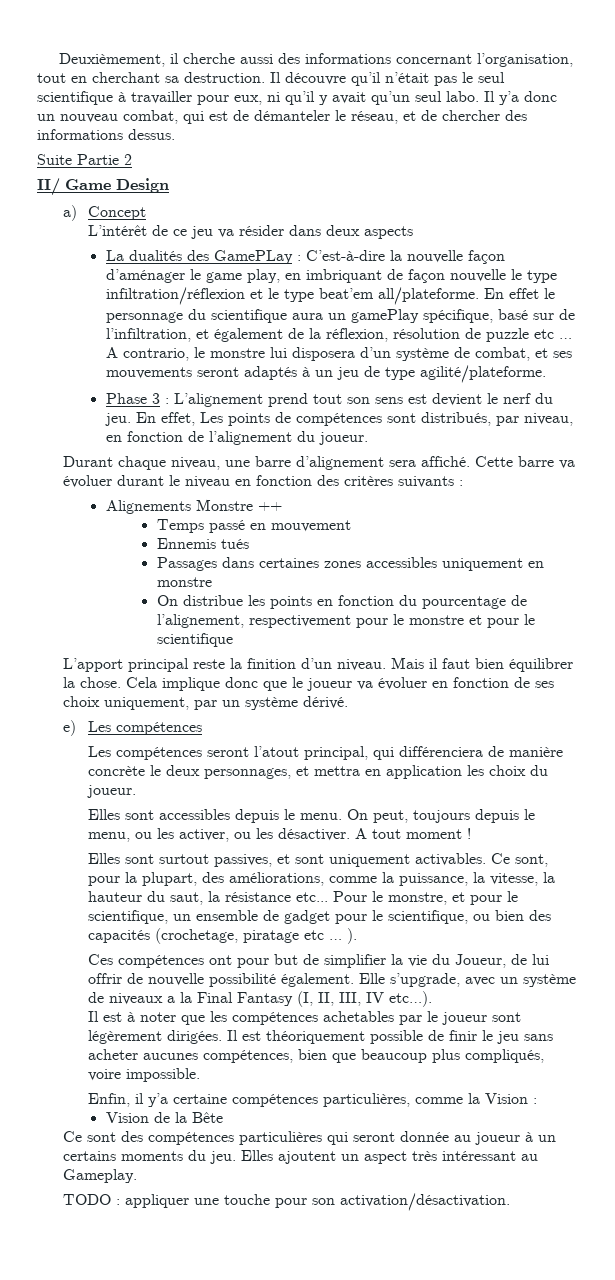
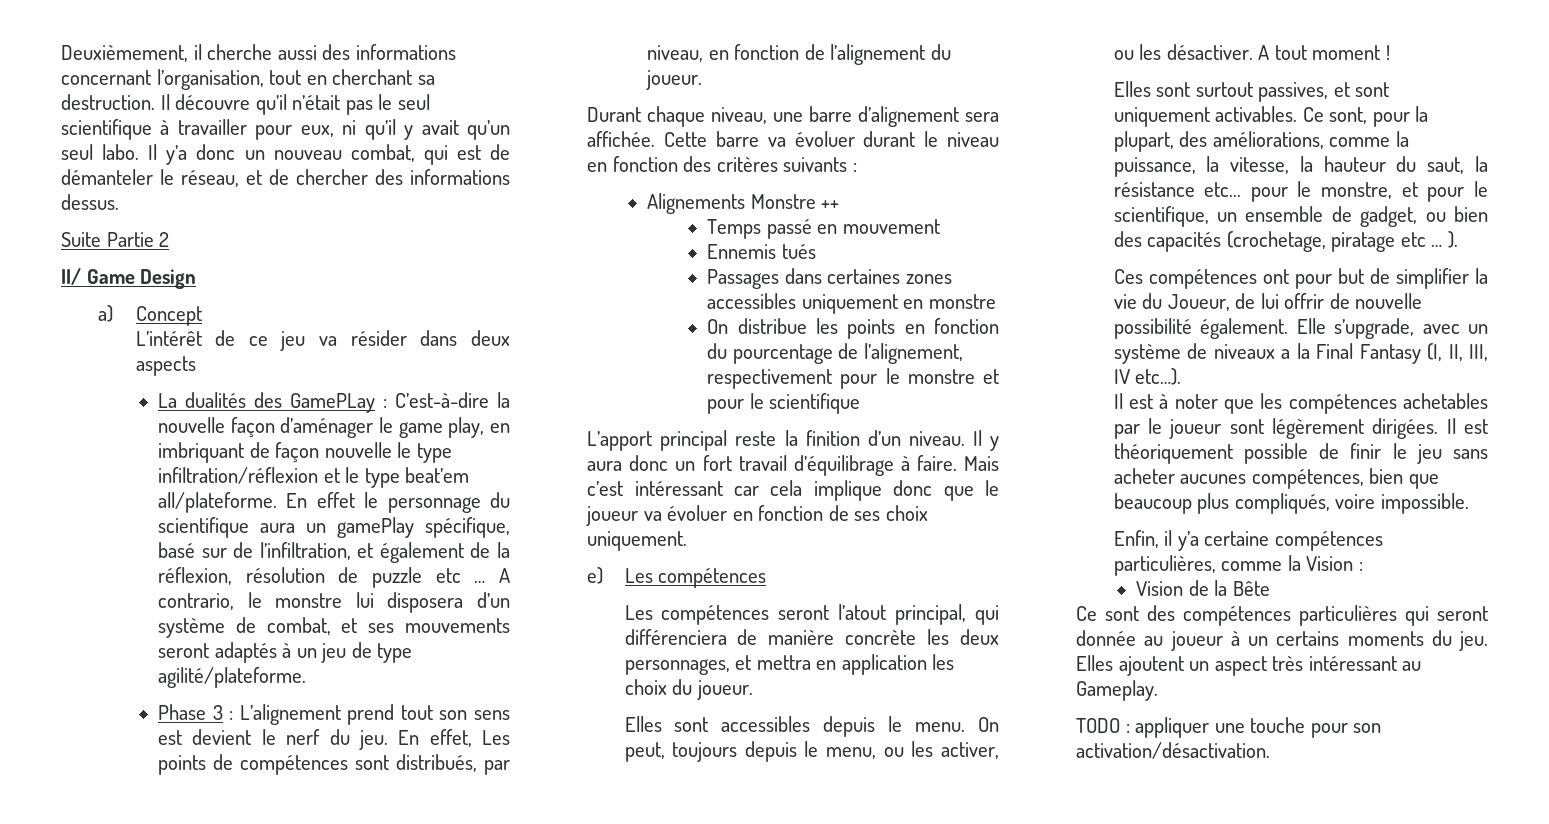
- Durant chaque niveau, une barre d’alignement sera affiché.
+ Durant chaque niveau, une barre d’alignement sera affichée.
- Mais il faut bien équilibrer la chose. Cela implique donc que le joueur va évoluer en fonction de ses choix uniquement, par un système dérivé.
+ Il y aura donc un fort travail d’équilibrage à faire. Mais c’est intéressant car cela implique donc que le joueur va évoluer en fonction de ses choix uniquement.
- Les compétences seront l’atout principal, qui différenciera de manière concrète le deux personnages, et mettra en application les choix du joueur.
+ Les compétences seront l’atout principal, qui différenciera de manière concrète les deux personnages, et mettra en application les choix du joueur.
- Ce sont, pour la plupart, des améliorations, comme la puissance, la vitesse, la hauteur du saut, la résistance etc... Pour le monstre, et pour le scientifique, un ensemble de gadget pour le scientifique, ou bien des capacités (crochetage, piratage etc … ).
+ Ce sont, pour la plupart, des améliorations, comme la puissance, la vitesse, la hauteur du saut, la résistance etc... pour le monstre, et pour le scientifique, un ensemble de gadget, ou bien des capacités (crochetage, piratage etc … ).

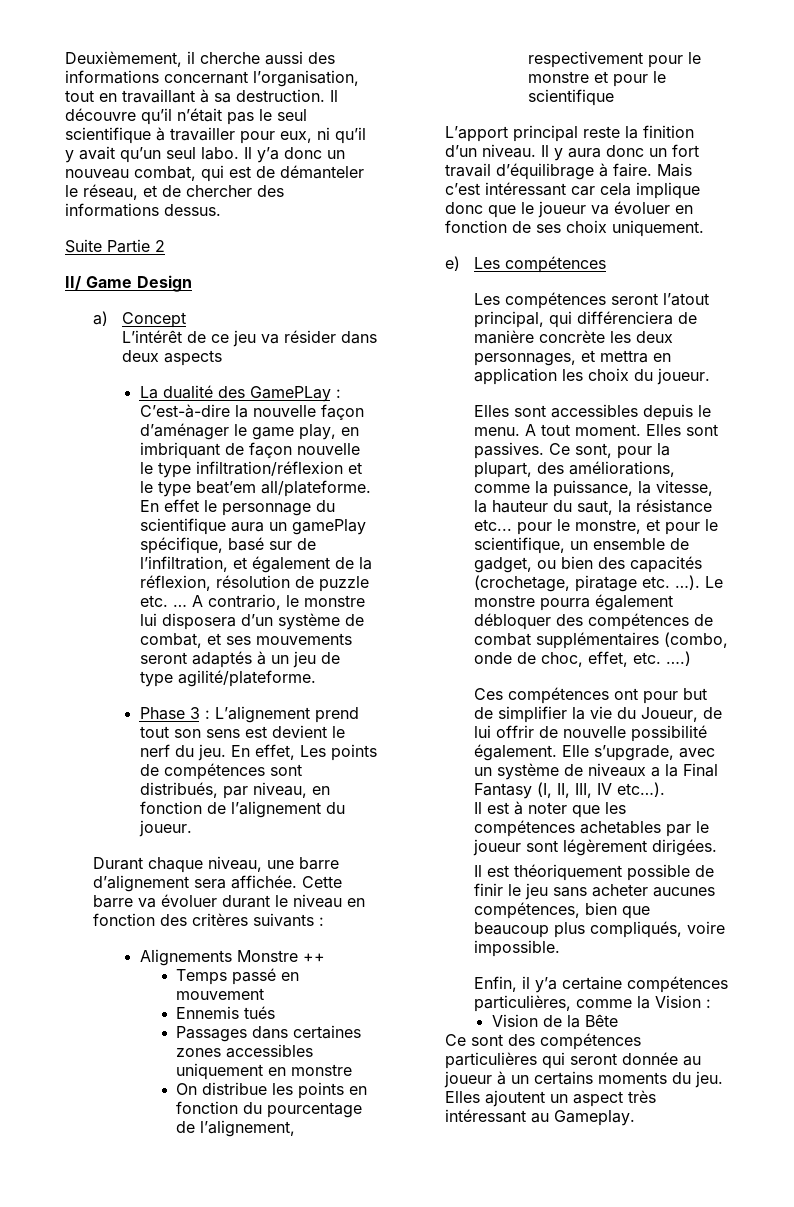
- Deuxièmement, il cherche aussi des informations concernant l’organisation, tout en cherchant sa destruction.
+ Deuxièmement, il cherche aussi des informations concernant l’organisation, tout en travaillant à sa destruction.
- La dualités des GamePLay : C’est-à-dire la nouvelle façon d’aménager le game play, en imbriquant de façon nouvelle le type infiltration/réflexion et le type beat’em all/plateforme.
+ La dualité des GamePLay : C’est-à-dire la nouvelle façon d’aménager le game play, en imbriquant de façon nouvelle le type infiltration/réflexion et le type beat’em all/plateforme.
- En effet le personnage du scientifique aura un gamePlay spécifique, basé sur de l’infiltration, et également de la réflexion, résolution de puzzle etc …
+ En effet le personnage du scientifique aura un gamePlay spécifique, basé sur de l’infiltration, et également de la réflexion, résolution de puzzle etc. …
- On peut, toujours depuis le menu, ou les activer, ou les désactiver. A tout moment !
- Elles sont surtout passives, et sont uniquement activables.
+ A tout moment. Elles sont passives.
- Ce sont, pour la plupart, des améliorations, comme la puissance, la vitesse, la hauteur du saut, la résistance etc... pour le monstre, et pour le scientifique, un ensemble de gadget, ou bien des capacités (crochetage, piratage etc … ).
+ Ce sont, pour la plupart, des améliorations, comme la puissance, la vitesse, la hauteur du saut, la résistance etc... pour le monstre, et pour le scientifique, un ensemble de gadget, ou bien des capacités (crochetage, piratage etc. …). Le monstre pourra également débloquer des compétences de combat supplémentaires (combo, onde de choc, effet, etc. ….)
- Il est à noter que les compétences achetables par le joueur sont légèrement dirigées. Il est théoriquement possible de finir le jeu sans acheter aucunes compétences, bien que beaucoup plus compliqués, voire impossible.
+ Il est à noter que les compétences achetables par le joueur sont légèrement dirigées.
+ Il est théoriquement possible de finir le jeu sans acheter aucunes compétences, bien que beaucoup plus compliqués, voire impossible.
- TODO : appliquer une touche pour son activation/désactivation.

